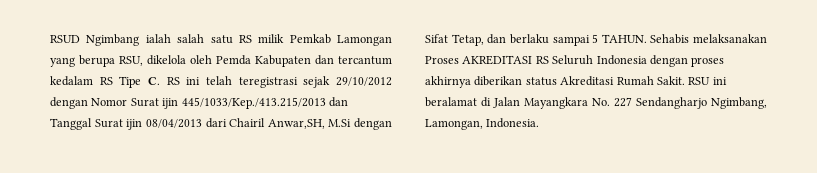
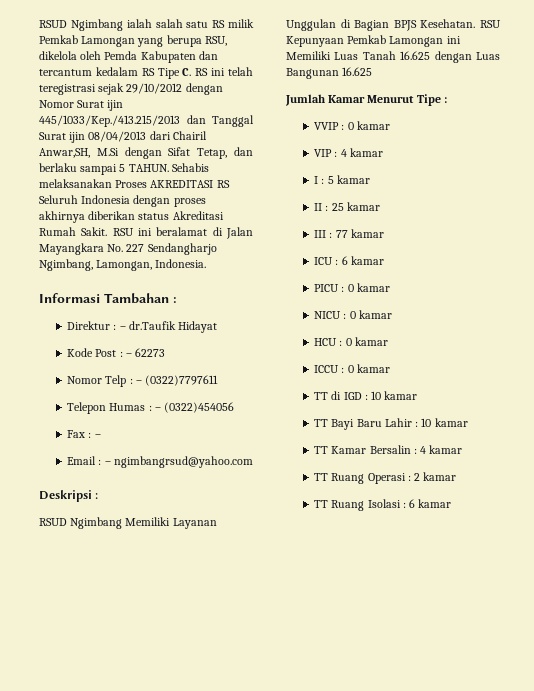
+ Informasi Tambahan :
+ Direktur : – dr.Taufik Hidayat
+ Kode Post : – 62273
+ Nomor Telp : – (0322)7797611
+ Telepon Humas : – (0322)454056
+ Fax : –
+ Email : – ngimbangrsud@yahoo.com
+ Deskripsi :
+ RSUD Ngimbang Memiliki Layanan Unggulan di Bagian BPJS Kesehatan. RSU Kepunyaan Pemkab Lamongan ini Memiliki Luas Tanah 16.625 dengan Luas Bangunan 16.625
+ Jumlah Kamar Menurut Tipe :
+ VVIP : 0 kamar
+ VIP : 4 kamar
+ I : 5 kamar
+ II : 25 kamar
+ III : 77 kamar
+ ICU : 6 kamar
+ PICU : 0 kamar
+ NICU : 0 kamar
+ HCU : 0 kamar
+ ICCU : 0 kamar
+ TT di IGD : 10 kamar
+ TT Bayi Baru Lahir : 10 kamar
+ TT Kamar Bersalin : 4 kamar
+ TT Ruang Operasi : 2 kamar
+ TT Ruang Isolasi : 6 kamar

